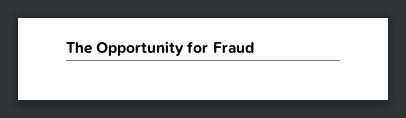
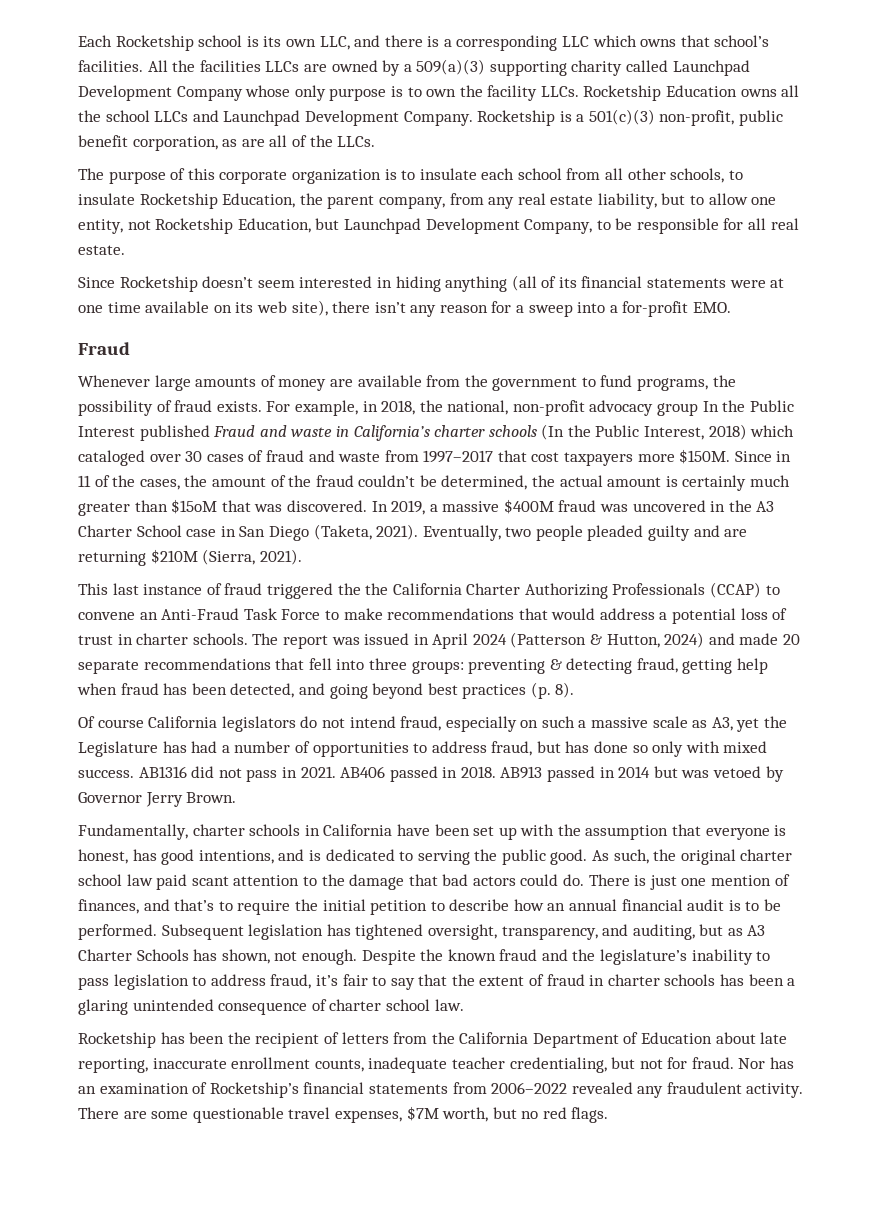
- The Opportunity for Fraud
+ Each Rocketship school is its own LLC, and there is a corresponding LLC which owns that school’s facilities. All the facilities LLCs are owned by a 509(a)(3) supporting charity called Launchpad Development Company whose only purpose is to own the facility LLCs. Rocketship Education owns all the school LLCs and Launchpad Development Company. Rocketship is a 501(c)(3) non-profit, public benefit corporation, as are all of the LLCs.
+ The purpose of this corporate organization is to insulate each school from all other schools, to insulate Rocketship Education, the parent company, from any real estate liability, but to allow one entity, not Rocketship Education, but Launchpad Development Company, to be responsible for all real estate.
+ Since Rocketship doesn’t seem interested in hiding anything (all of its financial statements were at one time available on its web site), there isn’t any reason for a sweep into a for-profit EMO.
+ Fraud
+ Whenever large amounts of money are available from the government to fund programs, the possibility of fraud exists. For example, in 2018, the national, non-profit advocacy group In the Public Interest published Fraud and waste in California’s charter schools (In the Public Interest, 2018) which cataloged over 30 cases of fraud and waste from 1997–2017 that cost taxpayers more $150M. Since in 11 of the cases, the amount of the fraud couldn’t be determined, the actual amount is certainly much greater than $15oM that was discovered. In 2019, a massive $400M fraud was uncovered in the A3 Charter School case in San Diego (Taketa, 2021). Eventually, two people pleaded guilty and are returning $210M (Sierra, 2021).
+ This last instance of fraud triggered the the California Charter Authorizing Professionals (CCAP) to convene an Anti-Fraud Task Force to make recommendations that would address a potential loss of trust in charter schools. The report was issued in April 2024 (Patterson & Hutton, 2024) and made 20 separate recommendations that fell into three groups: preventing & detecting fraud, getting help when fraud has been detected, and going beyond best practices (p. 8).
+ Of course California legislators do not intend fraud, especially on such a massive scale as A3, yet the Legislature has had a number of opportunities to address fraud, but has done so only with mixed success. AB1316 did not pass in 2021. AB406 passed in 2018. AB913 passed in 2014 but was vetoed by Governor Jerry Brown.
+ Fundamentally, charter schools in California have been set up with the assumption that everyone is honest, has good intentions, and is dedicated to serving the public good. As such, the original charter school law paid scant attention to the damage that bad actors could do. There is just one mention of finances, and that’s to require the initial petition to describe how an annual financial audit is to be performed. Subsequent legislation has tightened oversight, transparency, and auditing, but as A3 Charter Schools has shown, not enough. Despite the known fraud and the legislature’s inability to pass legislation to address fraud, it’s fair to say that the extent of fraud in charter schools has been a glaring unintended consequence of charter school law.
+ Rocketship has been the recipient of letters from the California Department of Education about late reporting, inaccurate enrollment counts, inadequate teacher credentialing, but not for fraud. Nor has an examination of Rocketship’s financial statements from 2006–2022 revealed any fraudulent activity. There are some questionable travel expenses, $7M worth, but no red flags.

